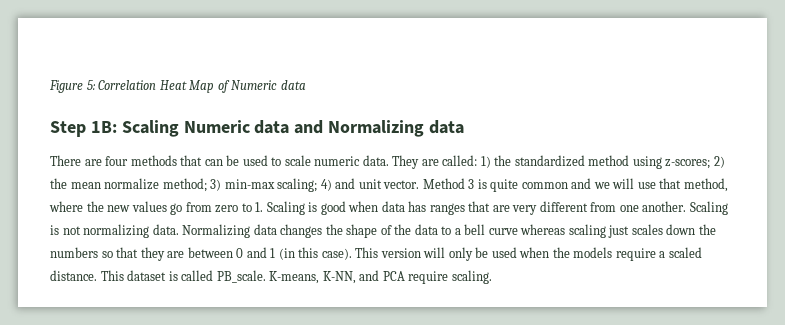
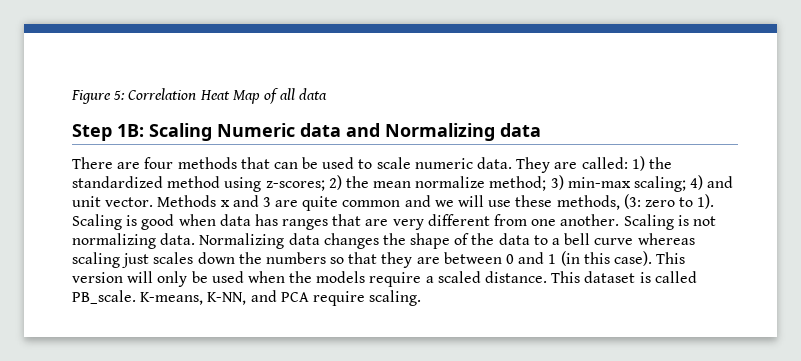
- Figure 5: Correlation Heat Map of Numeric data
+ Figure 5: Correlation Heat Map of all data
- Method 3 is quite common and we will use that method, where the new values go from zero to 1. Scaling is good when data has ranges that are very different from one another.
+ Methods x and 3 are quite common and we will use these methods, (3: zero to 1). Scaling is good when data has ranges that are very different from one another.

